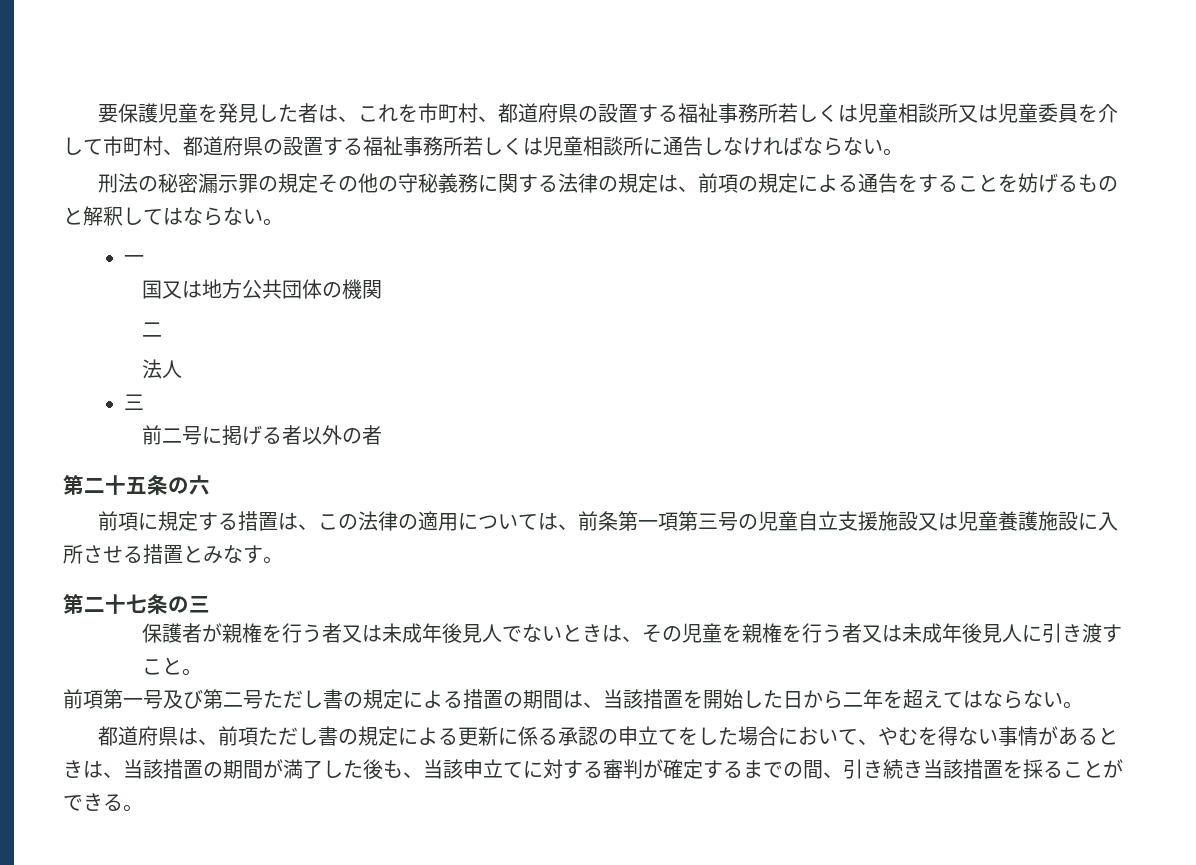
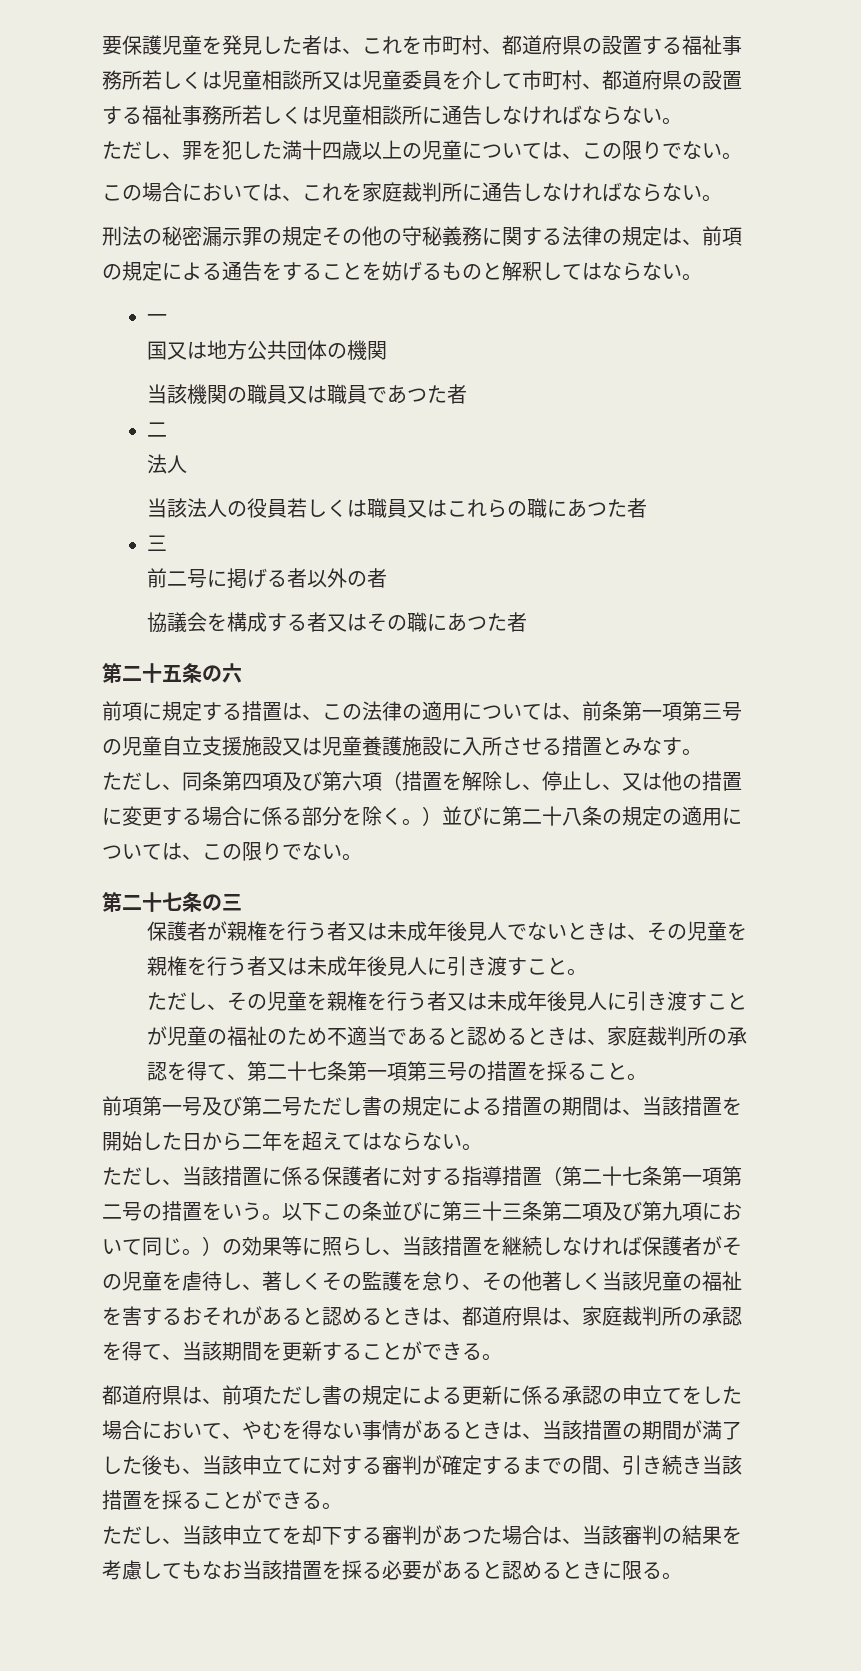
+ ただし、罪を犯した満十四歳以上の児童については、この限りでない。
+ この場合においては、これを家庭裁判所に通告しなければならない。
  国又は地方公共団体の機関
+ 当該機関の職員又は職員であつた者
  二
  法人
+ 当該法人の役員若しくは職員又はこれらの職にあつた者
+ 協議会を構成する者又はその職にあつた者
+ ただし、同条第四項及び第六項（措置を解除し、停止し、又は他の措置に変更する場合に係る部分を除く。）並びに第二十八条の規定の適用については、この限りでない。
+ ただし、その児童を親権を行う者又は未成年後見人に引き渡すことが児童の福祉のため不適当であると認めるときは、家庭裁判所の承認を得て、第二十七条第一項第三号の措置を採ること。
+ ただし、当該措置に係る保護者に対する指導措置（第二十七条第一項第二号の措置をいう。以下この条並びに第三十三条第二項及び第九項において同じ。）の効果等に照らし、当該措置を継続しなければ保護者がその児童を虐待し、著しくその監護を怠り、その他著しく当該児童の福祉を害するおそれがあると認めるときは、都道府県は、家庭裁判所の承認を得て、当該期間を更新することができる。
+ ただし、当該申立てを却下する審判があつた場合は、当該審判の結果を考慮してもなお当該措置を採る必要があると認めるときに限る。

